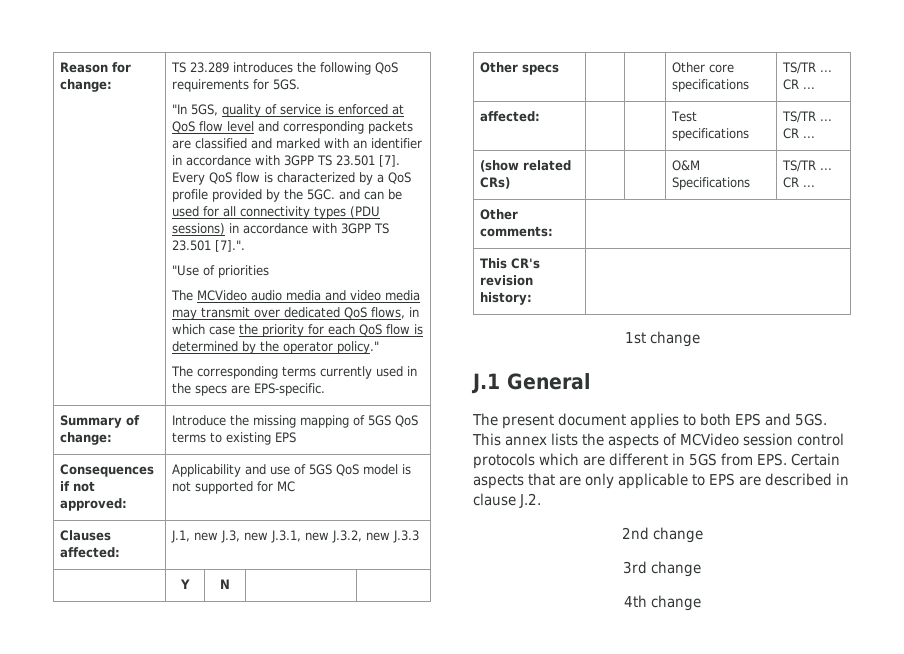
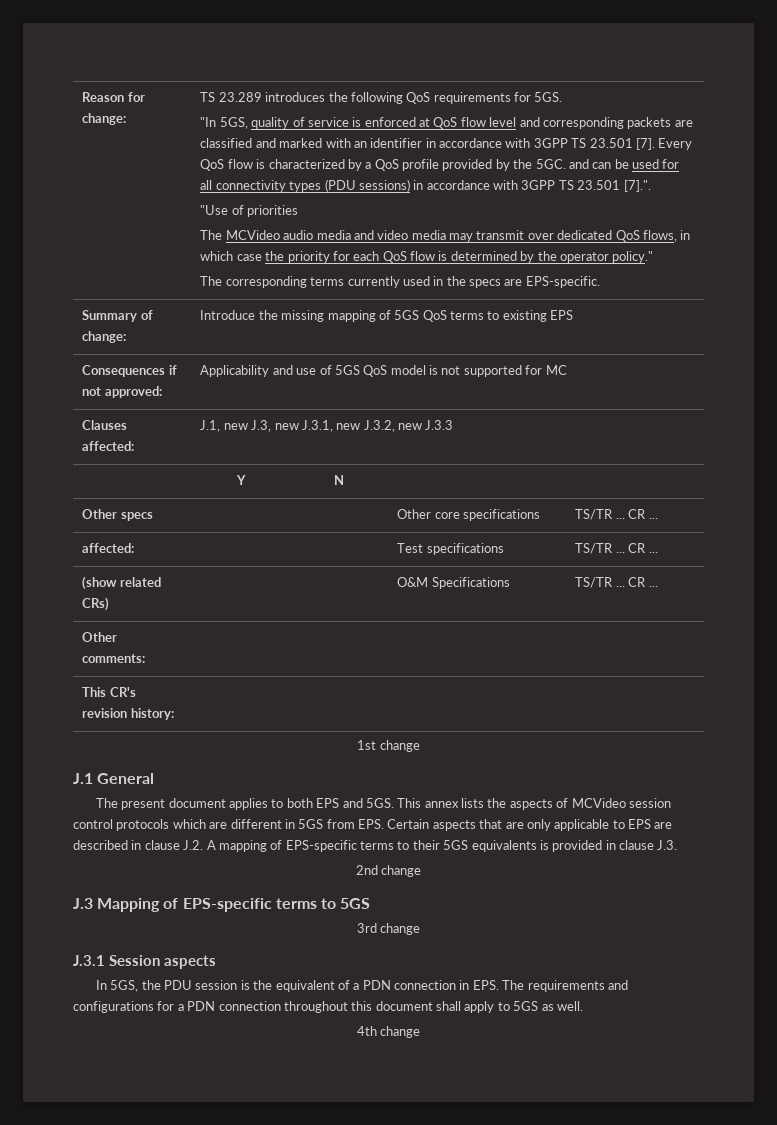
- This annex lists the aspects of MCVideo session control protocols which are different in 5GS from EPS. Certain aspects that are only applicable to EPS are described in clause J.2.
+ This annex lists the aspects of MCVideo session control protocols which are different in 5GS from EPS. Certain aspects that are only applicable to EPS are described in clause J.2. A mapping of EPS-specific terms to their 5GS equivalents is provided in clause J.3.
  2nd change
+ J.3 Mapping of EPS-specific terms to 5GS
  3rd change
+ J.3.1 Session aspects
+ In 5GS, the PDU session is the equivalent of a PDN connection in EPS. The requirements and configurations for a PDN connection throughout this document shall apply to 5GS as well.

